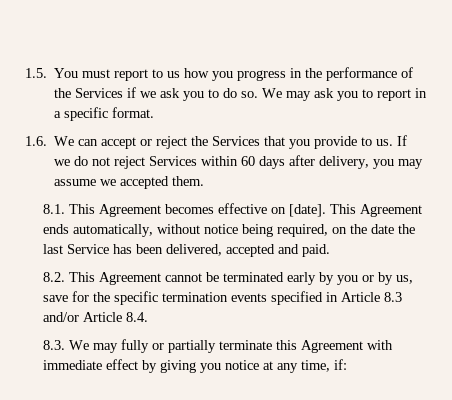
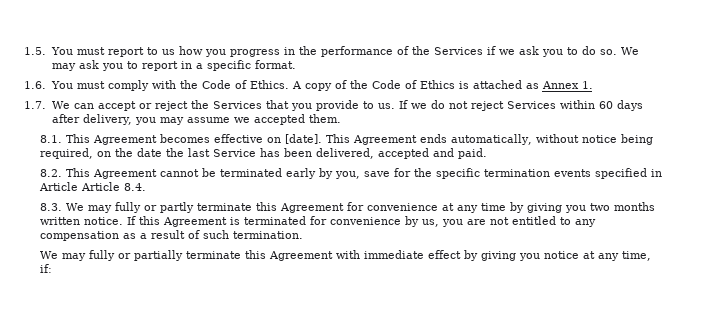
- 1.6. We can accept or reject the Services that you provide to us.
+ 1.6. You must comply with the Code of Ethics. A copy of the Code of Ethics is attached as Annex 1.
+ 1.7. We can accept or reject the Services that you provide to us.
- 8.2. This Agreement cannot be terminated early by you or by us, save for the specific termination events specified in Article 8.3 and/or Article 8.4.
+ 8.2. This Agreement cannot be terminated early by you, save for the specific termination events specified in Article Article 8.4.
- 8.3. We may fully or partially terminate this Agreement with immediate effect by giving you notice at any time, if:
+ 8.3. We may fully or partly terminate this Agreement for convenience at any time by giving you two months written notice. If this Agreement is terminated for convenience by us, you are not entitled to any compensation as a result of such termination.
+ We may fully or partially terminate this Agreement with immediate effect by giving you notice at any time, if:

